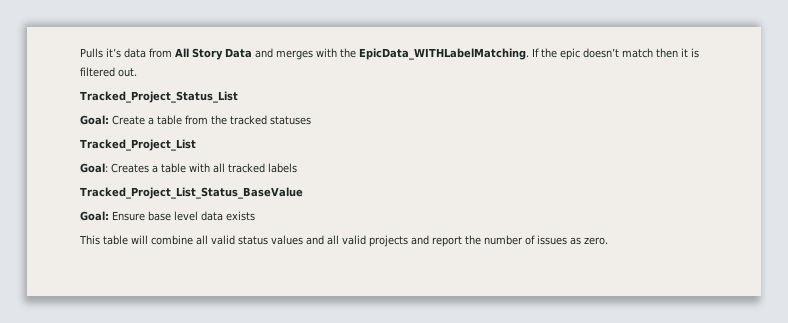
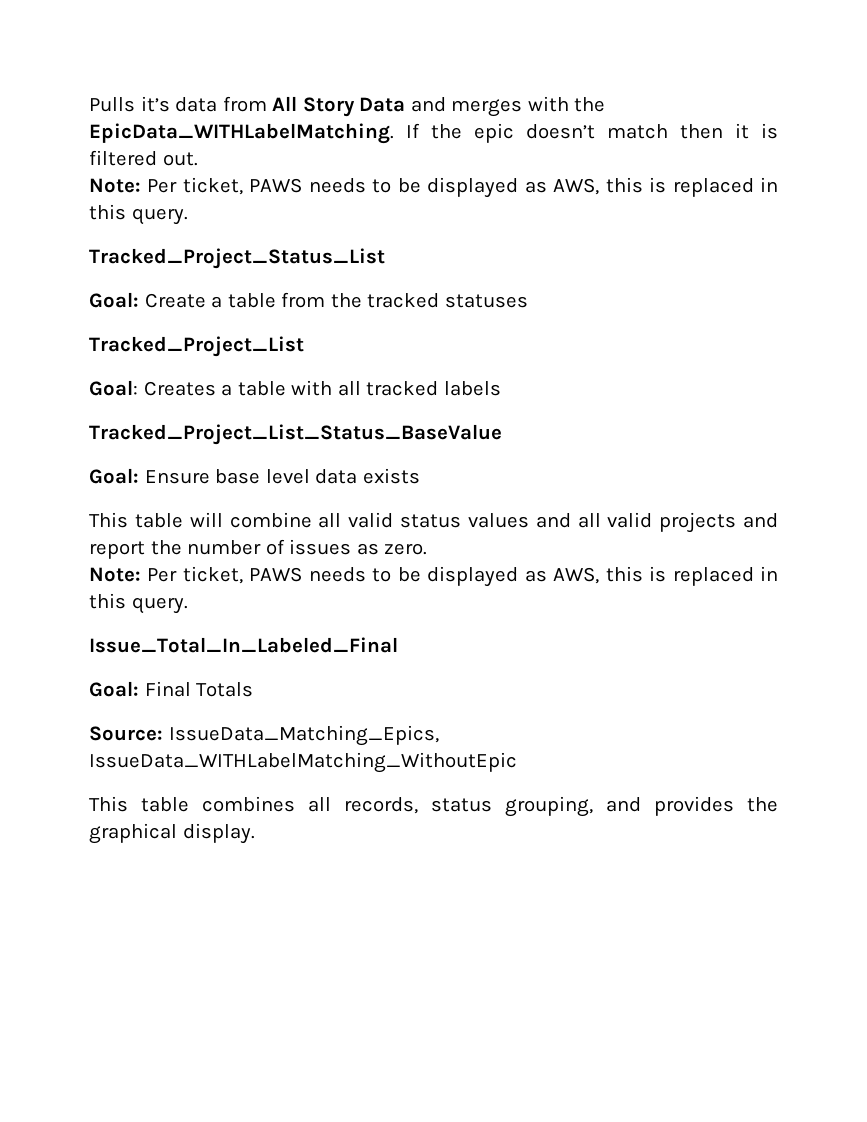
  If the epic doesn’t match then it is filtered out.
+ Note: Per ticket, PAWS needs to be displayed as AWS, this is replaced in this query.
  This table will combine all valid status values and all valid projects and report the number of issues as zero.
+ Note: Per ticket, PAWS needs to be displayed as AWS, this is replaced in this query.
+ Issue_Total_In_Labeled_Final
+ Goal: Final Totals
+ Source: IssueData_Matching_Epics, IssueData_WITHLabelMatching_WithoutEpic
+ This table combines all records, status grouping, and provides the graphical display.

